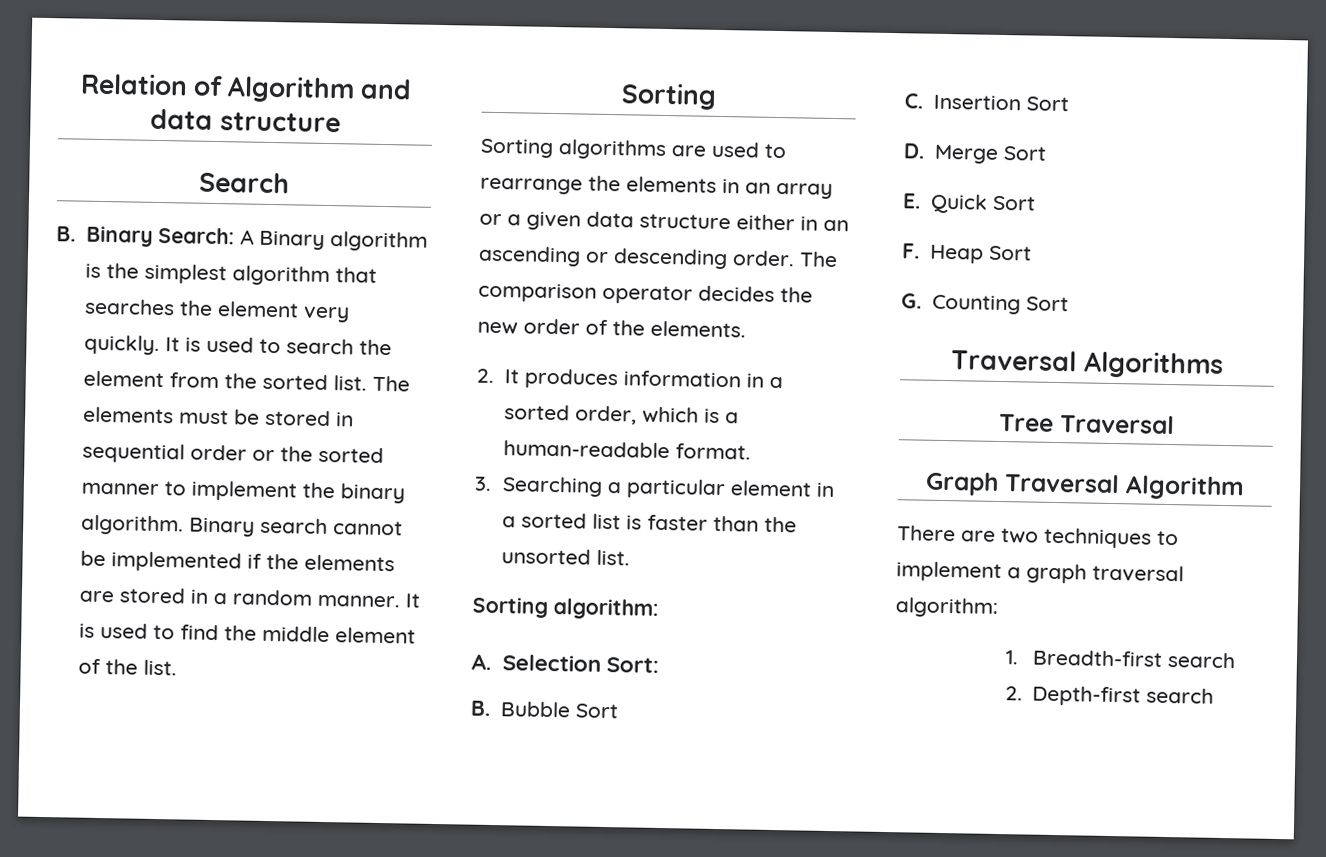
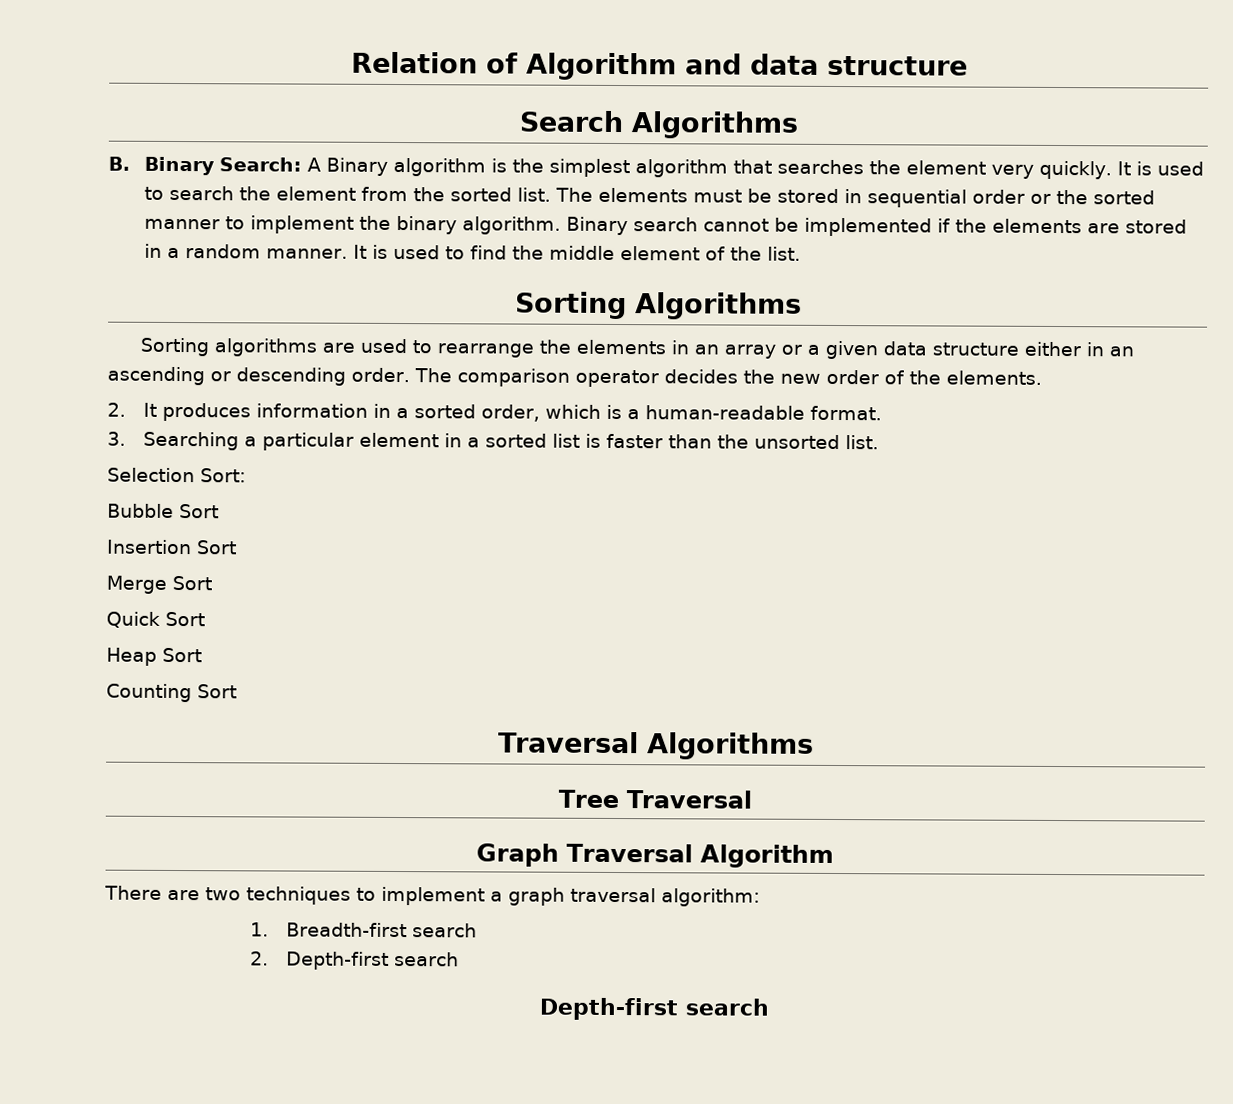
- Search
+ Search Algorithms
  It is used to find the middle element of the list.
- Sorting
+ Sorting Algorithms
- Sorting algorithm:
- A. Selection Sort:
+ Selection Sort:
- B. Bubble Sort
+ Bubble Sort
- C. Insertion Sort
+ Insertion Sort
- D. Merge Sort
+ Merge Sort
- E. Quick Sort
+ Quick Sort
- F. Heap Sort
+ Heap Sort
- G. Counting Sort
+ Counting Sort
  2. Depth-first search
+ Depth-first search

